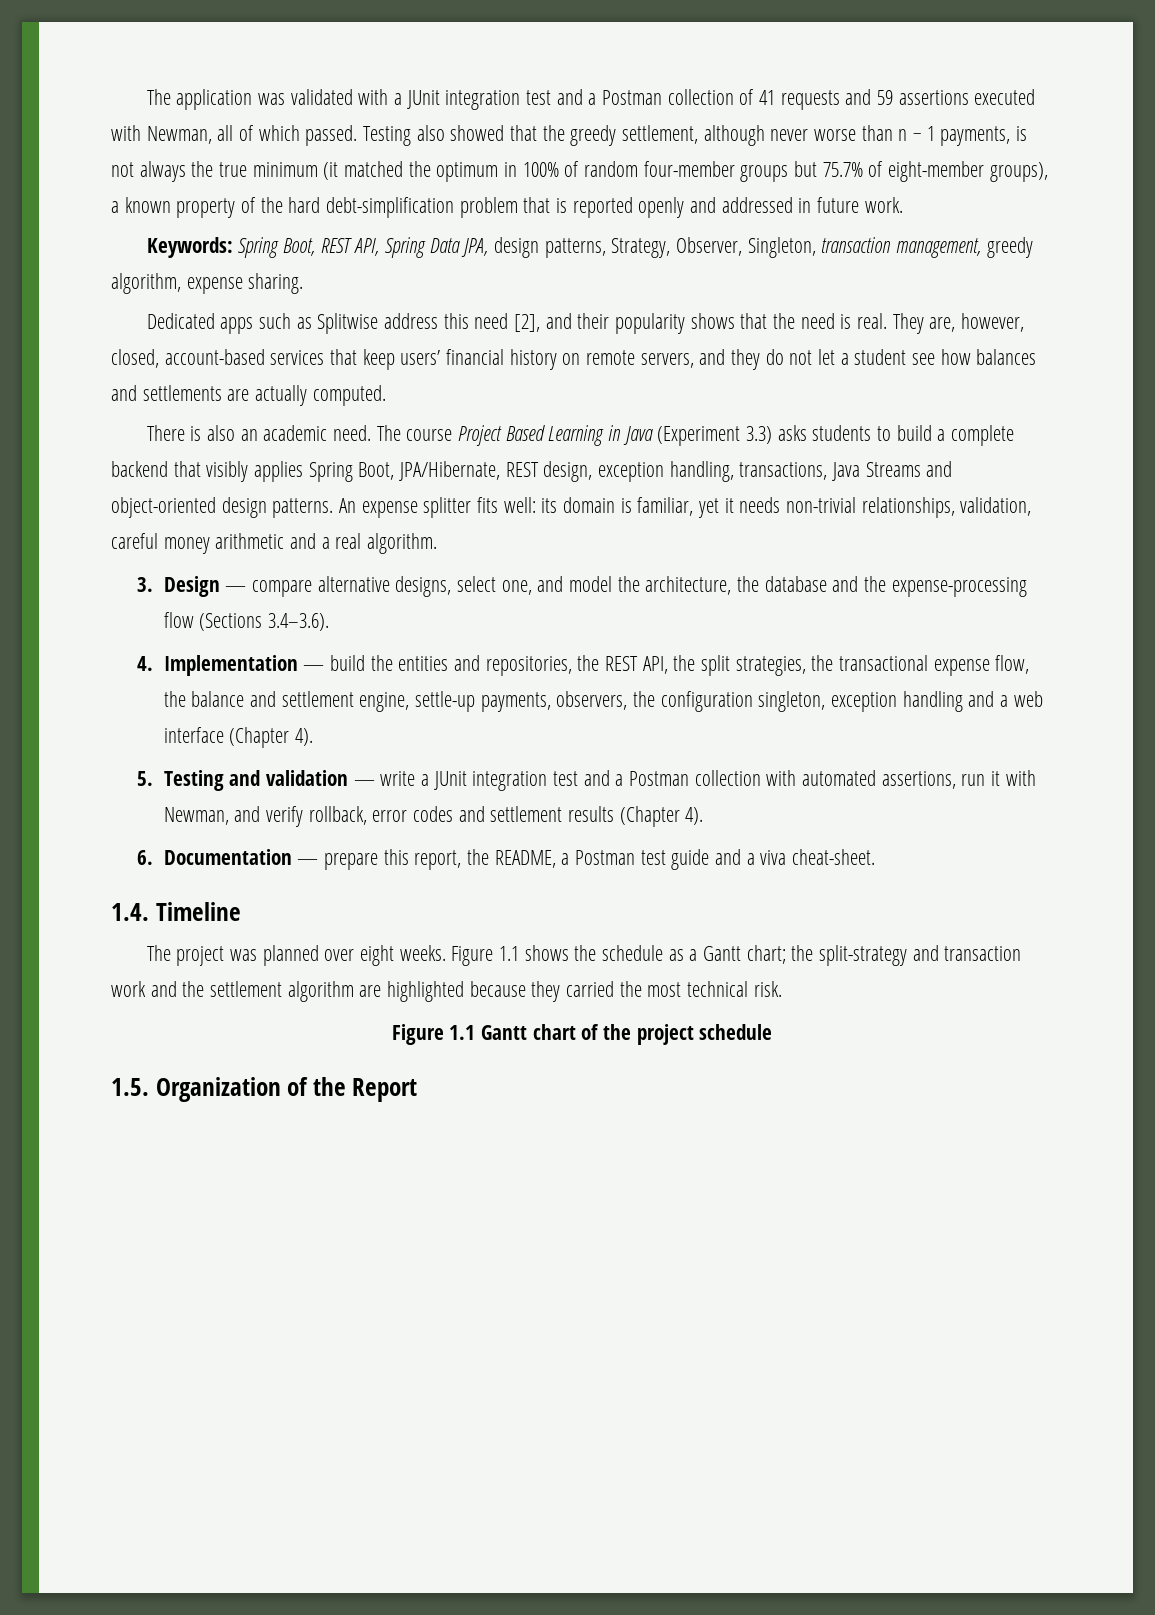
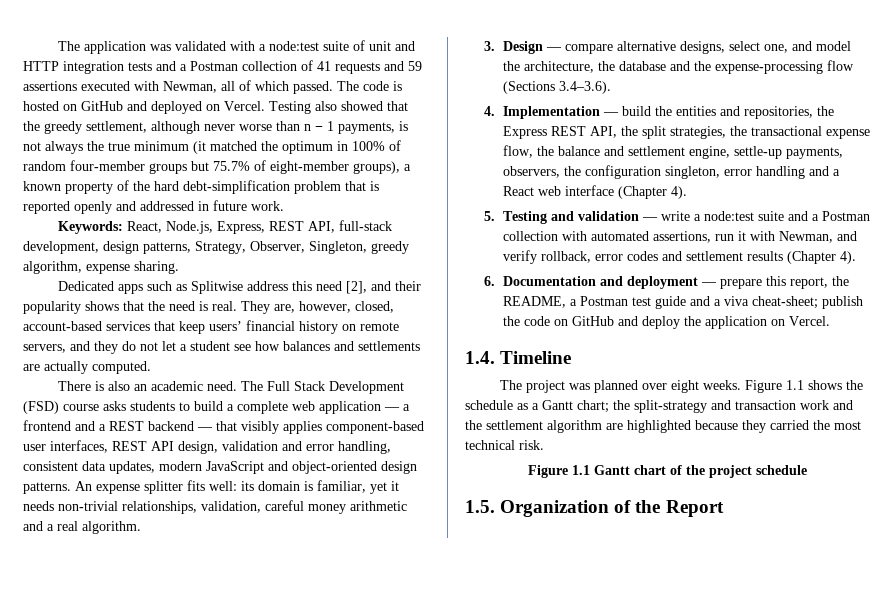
- The application was validated with a JUnit integration test and a Postman collection of 41 requests and 59 assertions executed with Newman, all of which passed.
+ The application was validated with a node:test suite of unit and HTTP integration tests and a Postman collection of 41 requests and 59 assertions executed with Newman, all of which passed.
+ The code is hosted on GitHub and deployed on Vercel.
- Keywords: Spring Boot, REST API, Spring Data JPA, design patterns, Strategy, Observer, Singleton, transaction management, greedy algorithm, expense sharing.
+ Keywords: React, Node.js, Express, REST API, full-stack development, design patterns, Strategy, Observer, Singleton, greedy algorithm, expense sharing.
- The course Project Based Learning in Java (Experiment 3.3) asks students to build a complete backend that visibly applies Spring Boot, JPA/Hibernate, REST design, exception handling, transactions, Java Streams and object-oriented design patterns.
+ The Full Stack Development (FSD) course asks students to build a complete web application — a frontend and a REST backend — that visibly applies component-based user interfaces, REST API design, validation and error handling, consistent data updates, modern JavaScript and object-oriented design patterns.
- 4. Implementation — build the entities and repositories, the REST API, the split strategies, the transactional expense flow, the balance and settlement engine, settle-up payments, observers, the configuration singleton, exception handling and a web interface (Chapter 4).
+ 4. Implementation — build the entities and repositories, the Express REST API, the split strategies, the transactional expense flow, the balance and settlement engine, settle-up payments, observers, the configuration singleton, error handling and a React web interface (Chapter 4).
- 5. Testing and validation — write a JUnit integration test and a Postman collection with automated assertions, run it with Newman, and verify rollback, error codes and settlement results (Chapter 4).
+ 5. Testing and validation — write a node:test suite and a Postman collection with automated assertions, run it with Newman, and verify rollback, error codes and settlement results (Chapter 4).
- 6. Documentation — prepare this report, the README, a Postman test guide and a viva cheat-sheet.
+ 6. Documentation and deployment — prepare this report, the README, a Postman test guide and a viva cheat-sheet; publish the code on GitHub and deploy the application on Vercel.

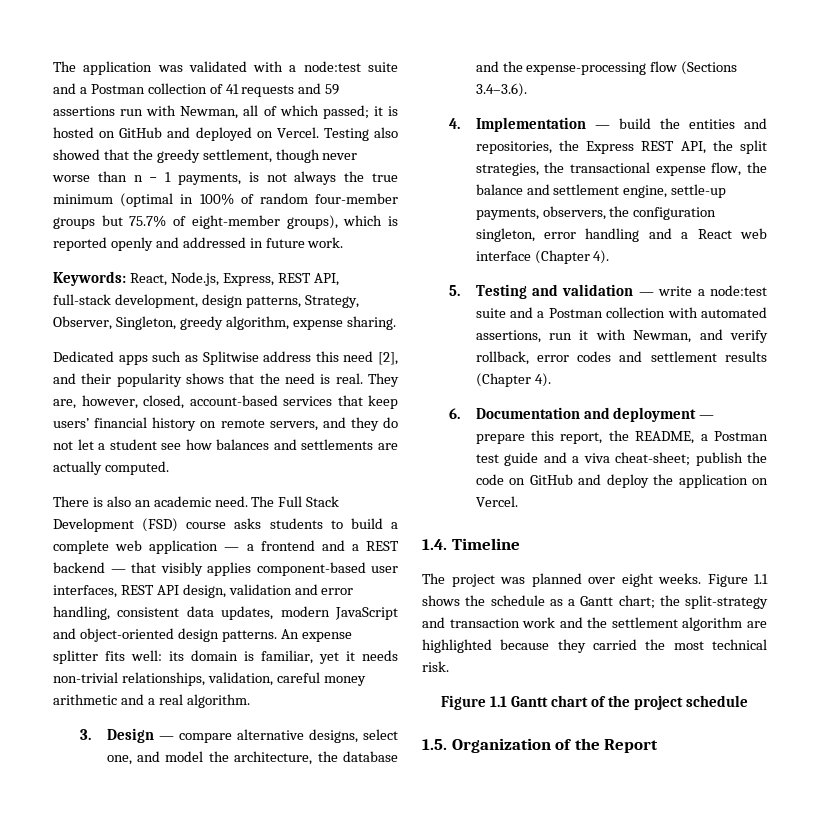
- The application was validated with a node:test suite of unit and HTTP integration tests and a Postman collection of 41 requests and 59 assertions executed with Newman, all of which passed. The code is hosted on GitHub and deployed on Vercel.
+ The application was validated with a node:test suite and a Postman collection of 41 requests and 59 assertions run with Newman, all of which passed; it is hosted on GitHub and deployed on Vercel.
- Testing also showed that the greedy settlement, although never worse than n − 1 payments, is not always the true minimum (it matched the optimum in 100% of random four-member groups but 75.7% of eight-member groups), a known property of the hard debt-simplification problem that is reported openly and addressed in future work.
+ Testing also showed that the greedy settlement, though never worse than n − 1 payments, is not always the true minimum (optimal in 100% of random four-member groups but 75.7% of eight-member groups), which is reported openly and addressed in future work.

